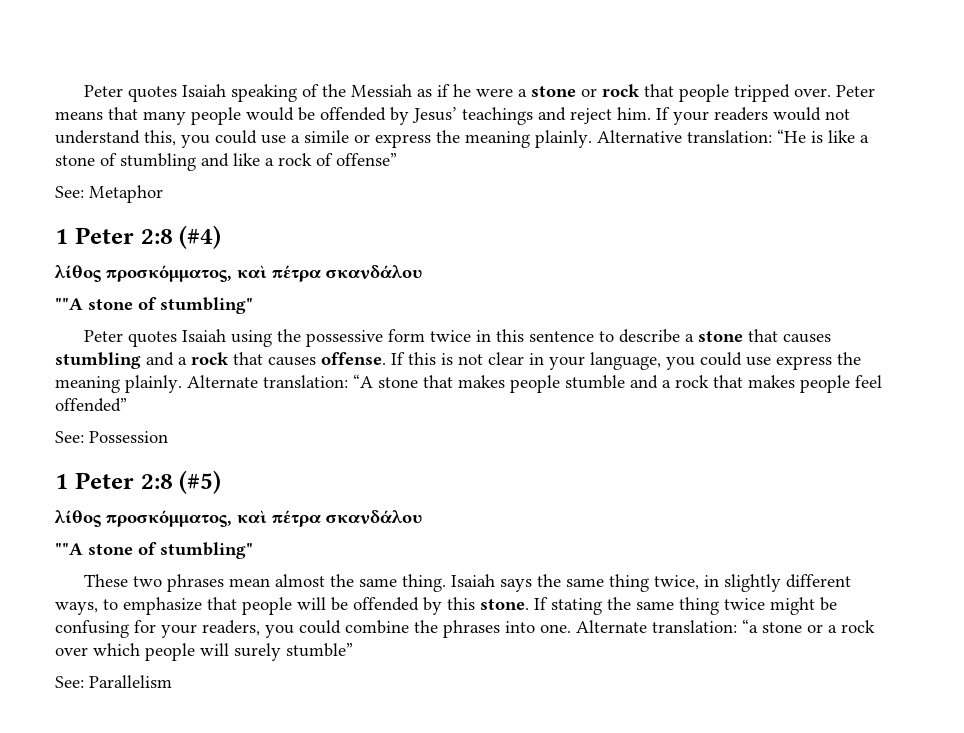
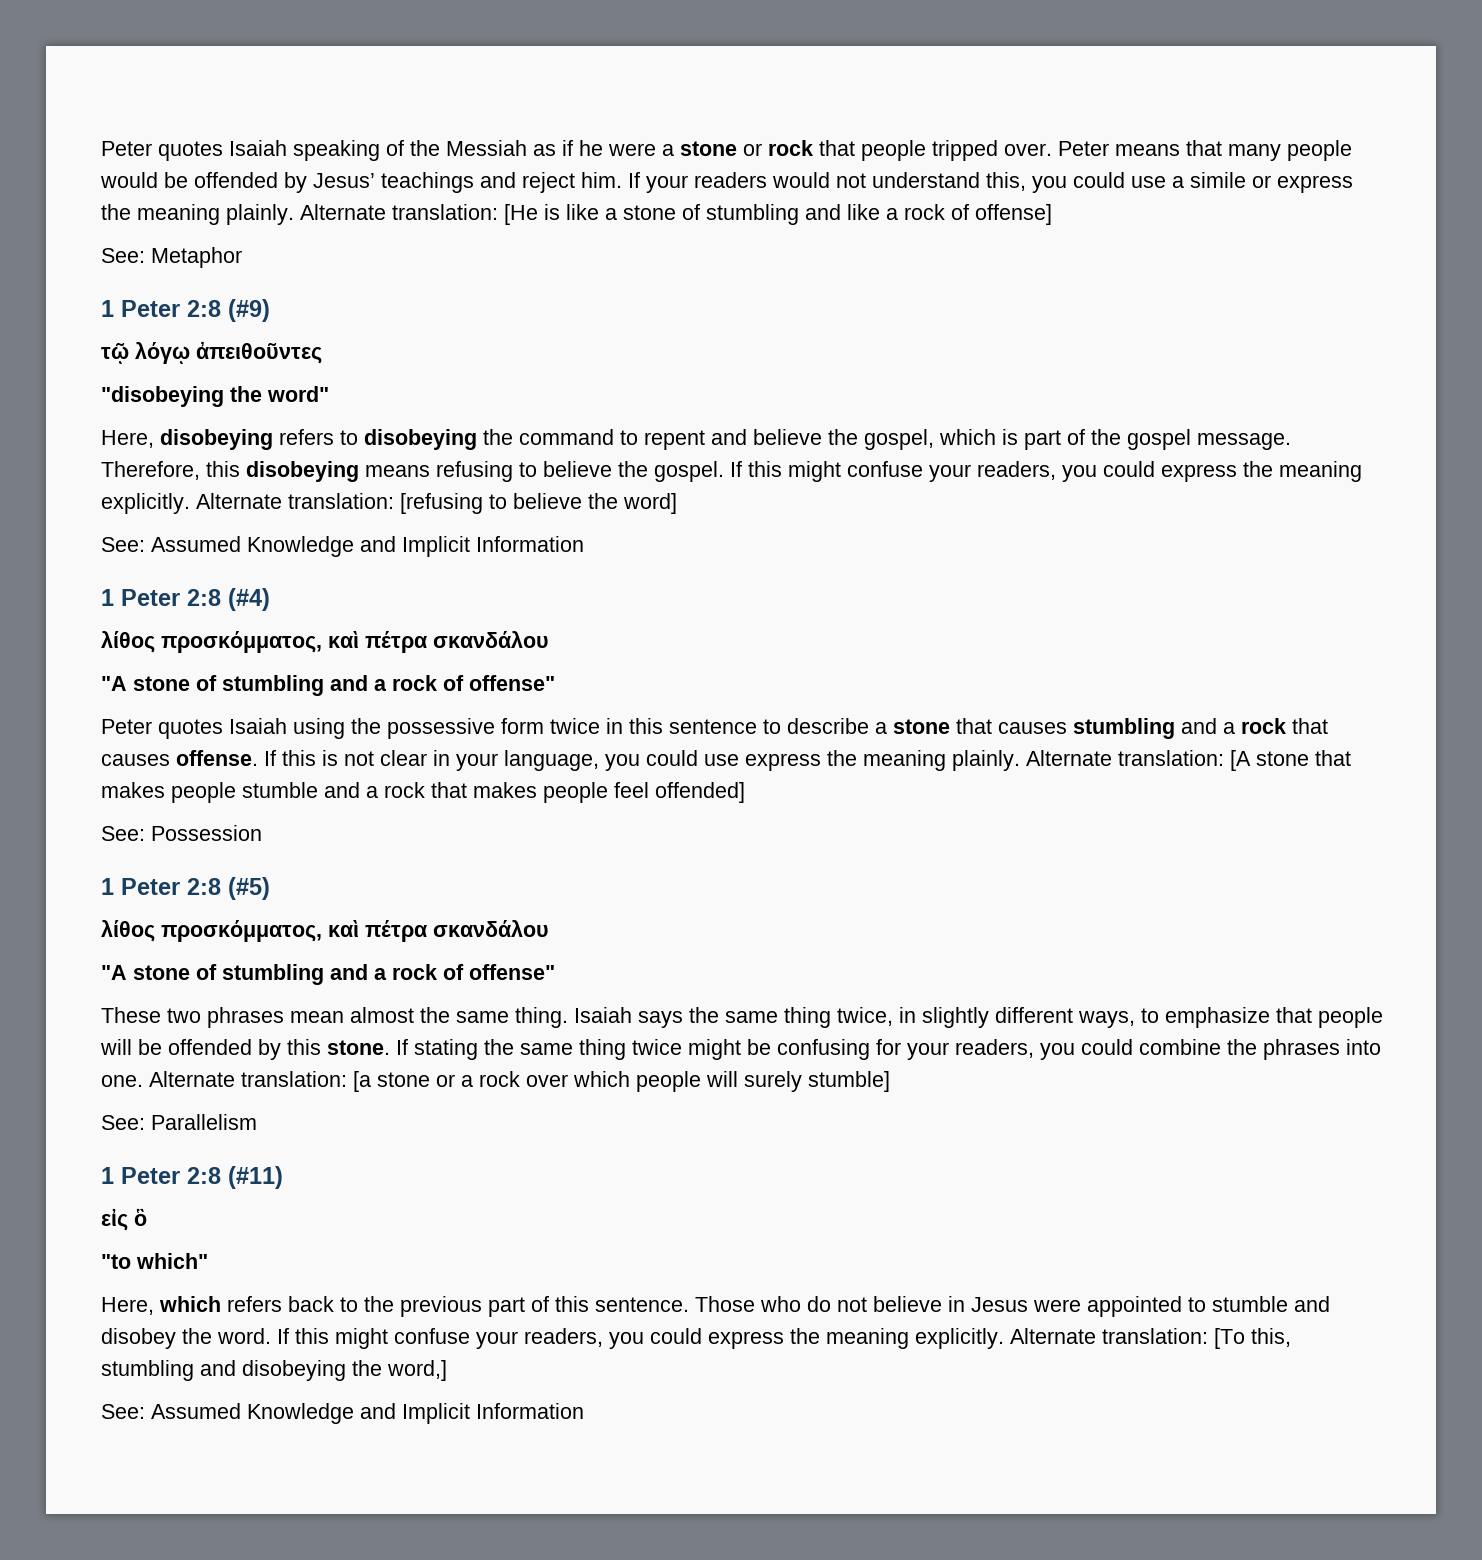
- Alternative translation: “He is like a stone of stumbling and like a rock of offense”
+ Alternate translation: [He is like a stone of stumbling and like a rock of offense]
+ 1 Peter 2:8 (#9)
+ τῷ λόγῳ ἀπειθοῦντες
+ "disobeying the word"
+ Here, disobeying refers to disobeying the command to repent and believe the gospel, which is part of the gospel message. Therefore, this disobeying means refusing to believe the gospel. If this might confuse your readers, you could express the meaning explicitly. Alternate translation: [refusing to believe the word]
+ See: Assumed Knowledge and Implicit Information
  1 Peter 2:8 (#4)
  λίθος προσκόμματος, καὶ πέτρα σκανδάλου
- ""A stone of stumbling"
+ "A stone of stumbling and a rock of offense"
- Alternate translation: “A stone that makes people stumble and a rock that makes people feel offended”
+ Alternate translation: [A stone that makes people stumble and a rock that makes people feel offended]
  1 Peter 2:8 (#5)
  λίθος προσκόμματος, καὶ πέτρα σκανδάλου
- ""A stone of stumbling"
+ "A stone of stumbling and a rock of offense"
- Alternate translation: “a stone or a rock over which people will surely stumble”
+ Alternate translation: [a stone or a rock over which people will surely stumble]
+ 1 Peter 2:8 (#11)
+ εἰς ὃ
+ "to which"
+ Here, which refers back to the previous part of this sentence. Those who do not believe in Jesus were appointed to stumble and disobey the word. If this might confuse your readers, you could express the meaning explicitly. Alternate translation: [To this, stumbling and disobeying the word,]
+ See: Assumed Knowledge and Implicit Information

